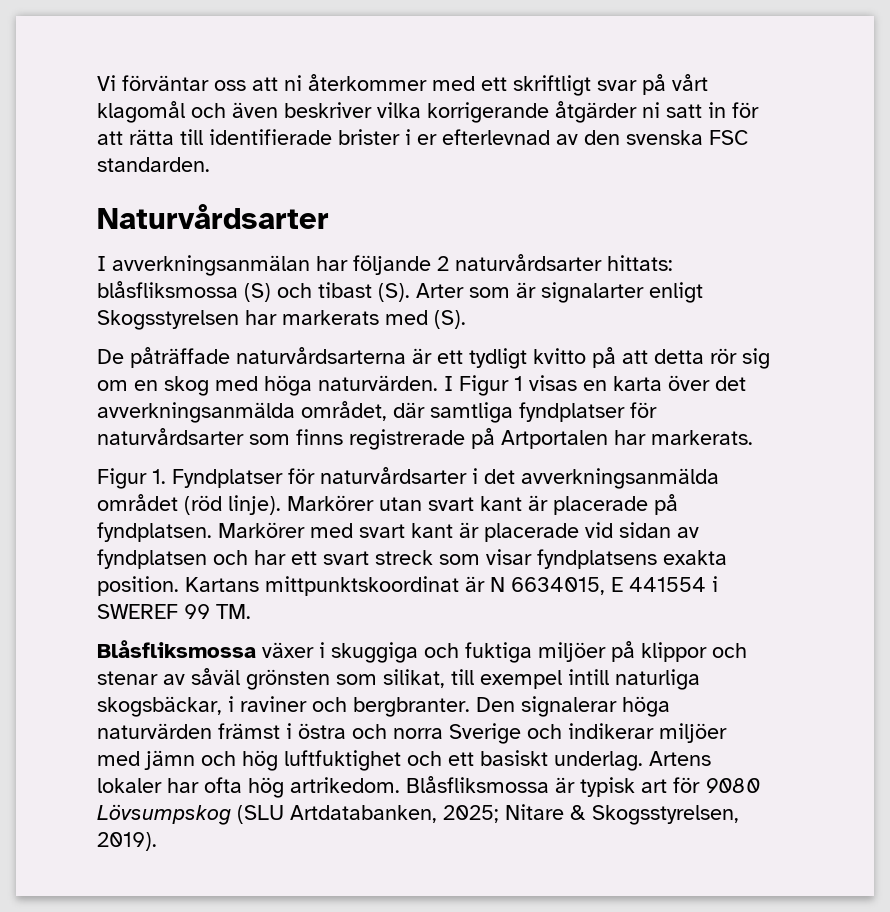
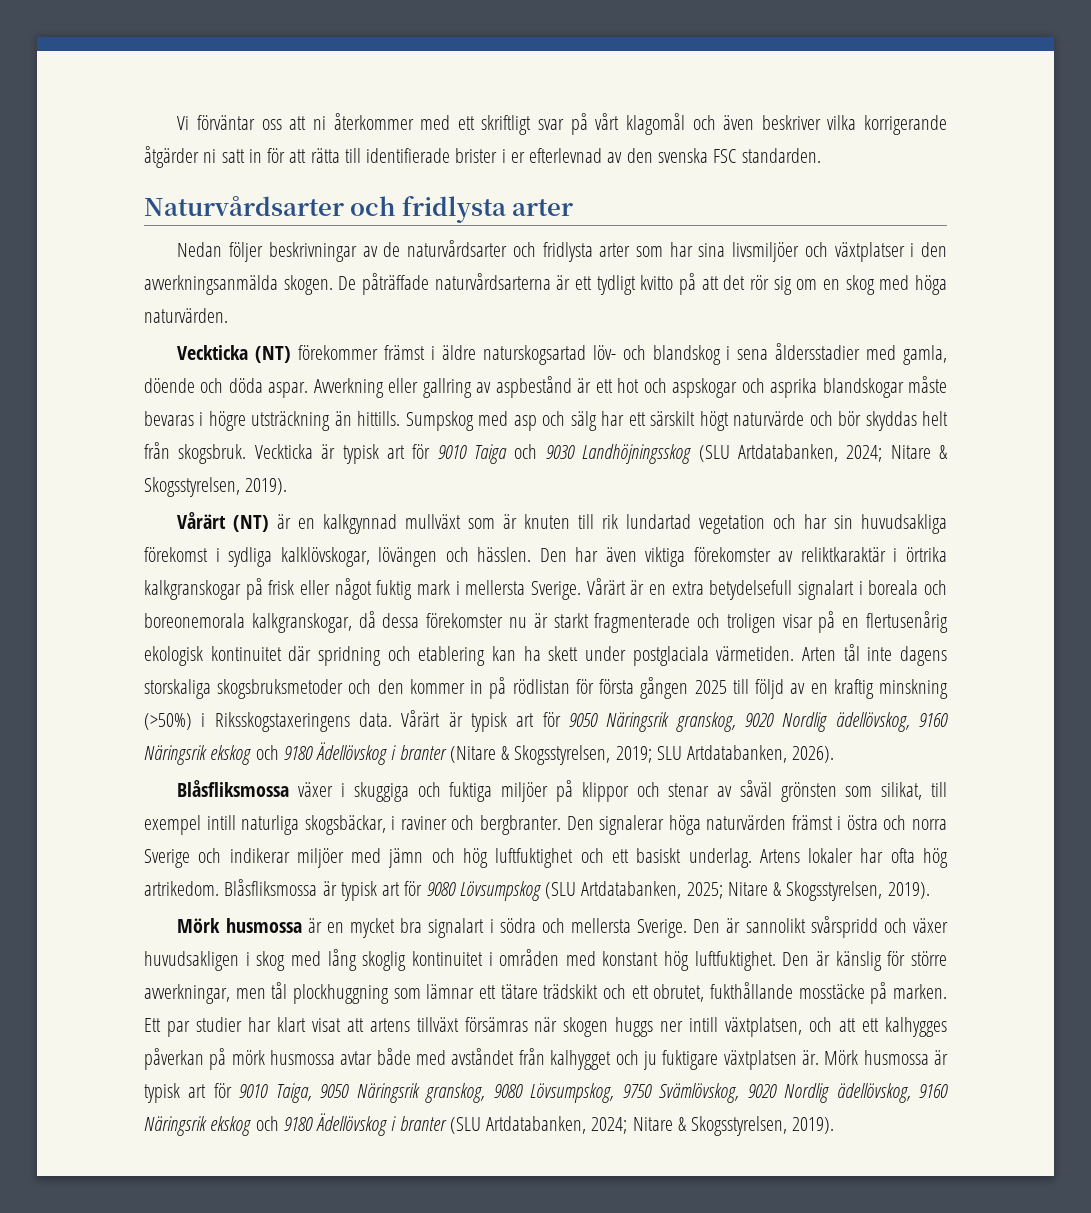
- Naturvårdsarter
- I avverkningsanmälan har följande 2 naturvårdsarter hittats: blåsfliksmossa (S) och tibast (S). Arter som är signalarter enligt Skogsstyrelsen har markerats med (S).
- De påträffade naturvårdsarterna är ett tydligt kvitto på att detta rör sig om en skog med höga naturvärden. I Figur 1 visas en karta över det avverkningsanmälda området, där samtliga fyndplatser för naturvårdsarter som finns registrerade på Artportalen har markerats.
- Figur 1. Fyndplatser för naturvårdsarter i det avverkningsanmälda området (röd linje). Markörer utan svart kant är placerade på fyndplatsen. Markörer med svart kant är placerade vid sidan av fyndplatsen och har ett svart streck som visar fyndplatsens exakta position. Kartans mittpunktskoordinat är N 6634015, E 441554 i SWEREF 99 TM.
+ Naturvårdsarter och fridlysta arter
+ Nedan följer beskrivningar av de naturvårdsarter och fridlysta arter som har sina livsmiljöer och växtplatser i den avverkningsanmälda skogen. De påträffade naturvårdsarterna är ett tydligt kvitto på att det rör sig om en skog med höga naturvärden.
+ Veckticka (NT) förekommer främst i äldre naturskogsartad löv- och blandskog i sena åldersstadier med gamla, döende och döda aspar. Avverkning eller gallring av aspbestånd är ett hot och aspskogar och asprika blandskogar måste bevaras i högre utsträckning än hittills. Sumpskog med asp och sälg har ett särskilt högt naturvärde och bör skyddas helt från skogsbruk. Veckticka är typisk art för 9010 Taiga och 9030 Landhöjningsskog (SLU Artdatabanken, 2024; Nitare & Skogsstyrelsen, 2019).
+ Vårärt (NT) är en kalkgynnad mullväxt som är knuten till rik lundartad vegetation och har sin huvudsakliga förekomst i sydliga kalklövskogar, lövängen och hässlen. Den har även viktiga förekomster av reliktkaraktär i örtrika kalkgranskogar på frisk eller något fuktig mark i mellersta Sverige. Vårärt är en extra betydelsefull signalart i boreala och boreonemorala kalkgranskogar, då dessa förekomster nu är starkt fragmenterade och troligen visar på en flertusenårig ekologisk kontinuitet där spridning och etablering kan ha skett under postglaciala värmetiden. Arten tål inte dagens storskaliga skogsbruksmetoder och den kommer in på rödlistan för första gången 2025 till följd av en kraftig minskning (>50%) i Riksskogstaxeringens data. Vårärt är typisk art för 9050 Näringsrik granskog, 9020 Nordlig ädellövskog, 9160 Näringsrik ekskog och 9180 Ädellövskog i branter (Nitare & Skogsstyrelsen, 2019; SLU Artdatabanken, 2026).
+ Mörk husmossa är en mycket bra signalart i södra och mellersta Sverige. Den är sannolikt svårspridd och växer huvudsakligen i skog med lång skoglig kontinuitet i områden med konstant hög luftfuktighet. Den är känslig för större avverkningar, men tål plockhuggning som lämnar ett tätare trädskikt och ett obrutet, fukthållande mosstäcke på marken. Ett par studier har klart visat att artens tillväxt försämras när skogen huggs ner intill växtplatsen, och att ett kalhygges påverkan på mörk husmossa avtar både med avståndet från kalhygget och ju fuktigare växtplatsen är. Mörk husmossa är typisk art för 9010 Taiga, 9050 Näringsrik granskog, 9080 Lövsumpskog, 9750 Svämlövskog, 9020 Nordlig ädellövskog, 9160 Näringsrik ekskog och 9180 Ädellövskog i branter (SLU Artdatabanken, 2024; Nitare & Skogsstyrelsen, 2019).

